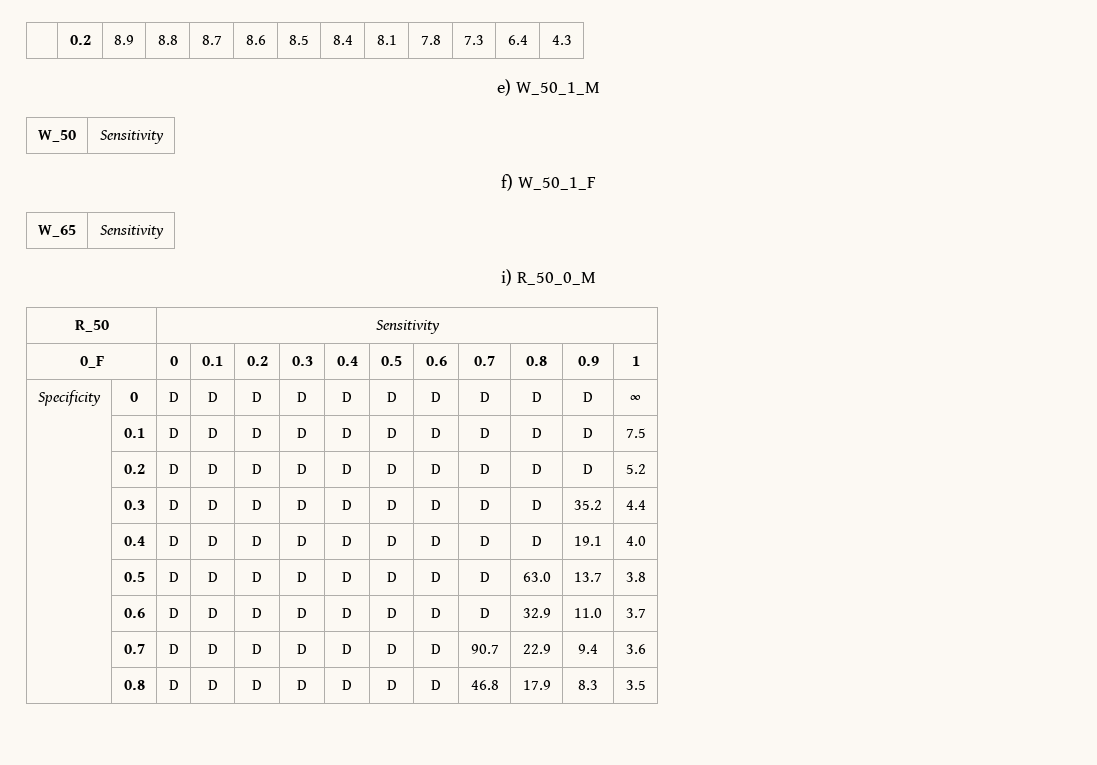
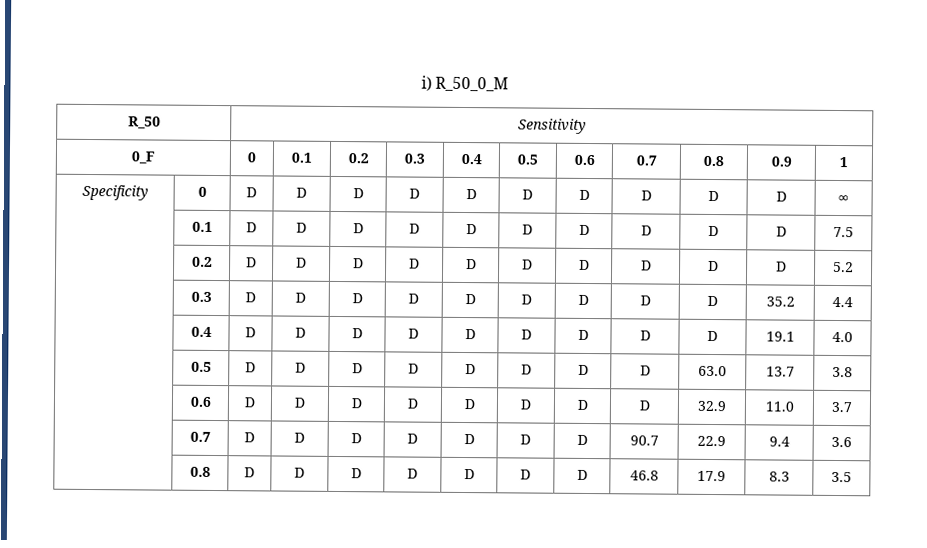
- | 0.2 | 8.9 | 8.8 | 8.7 | 8.6 | 8.5 | 8.4 | 8.1 | 7.8 | 7.3 | 6.4 | 4.3
- e) W_50_1_M
- W_50 | Sensitivity
- f) W_50_1_F
- W_65 | Sensitivity

